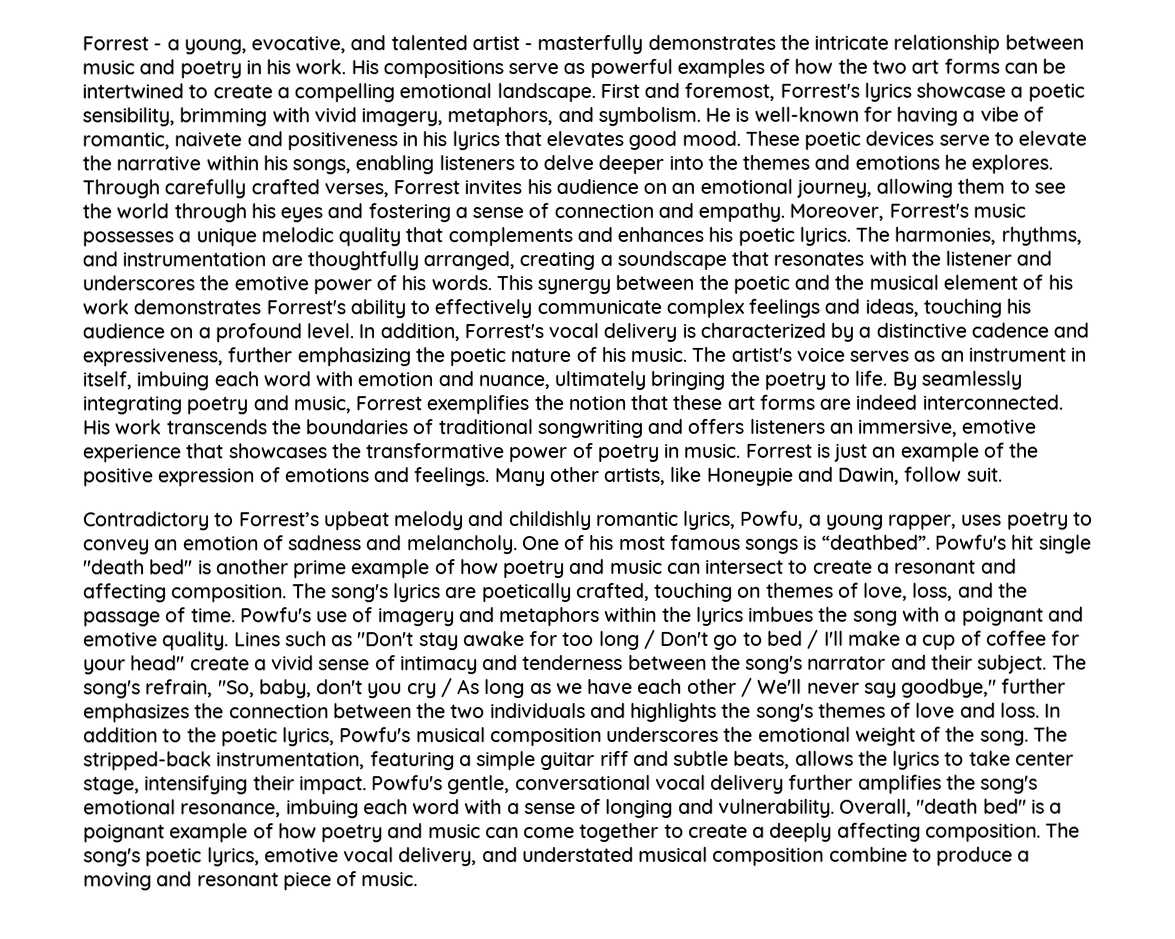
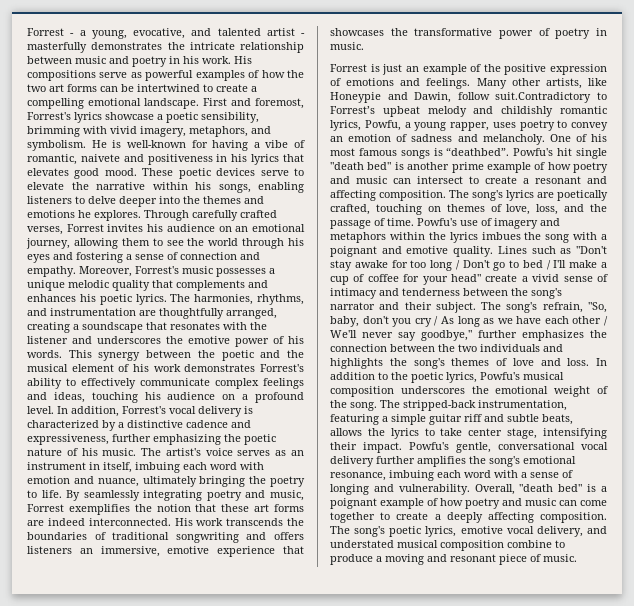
- His work transcends the boundaries of traditional songwriting and offers listeners an immersive, emotive experience that showcases the transformative power of poetry in music. Forrest is just an example of the positive expression of emotions and feelings.
+ His work transcends the boundaries of traditional songwriting and offers listeners an immersive, emotive experience that showcases the transformative power of poetry in music.
+ Forrest is just an example of the positive expression of emotions and feelings.
- Many other artists, like Honeypie and Dawin, follow suit.
- Contradictory to Forrest’s upbeat melody and childishly romantic lyrics, Powfu, a young rapper, uses poetry to convey an emotion of sadness and melancholy.
+ Many other artists, like Honeypie and Dawin, follow suit.Contradictory to Forrest’s upbeat melody and childishly romantic lyrics, Powfu, a young rapper, uses poetry to convey an emotion of sadness and melancholy.

